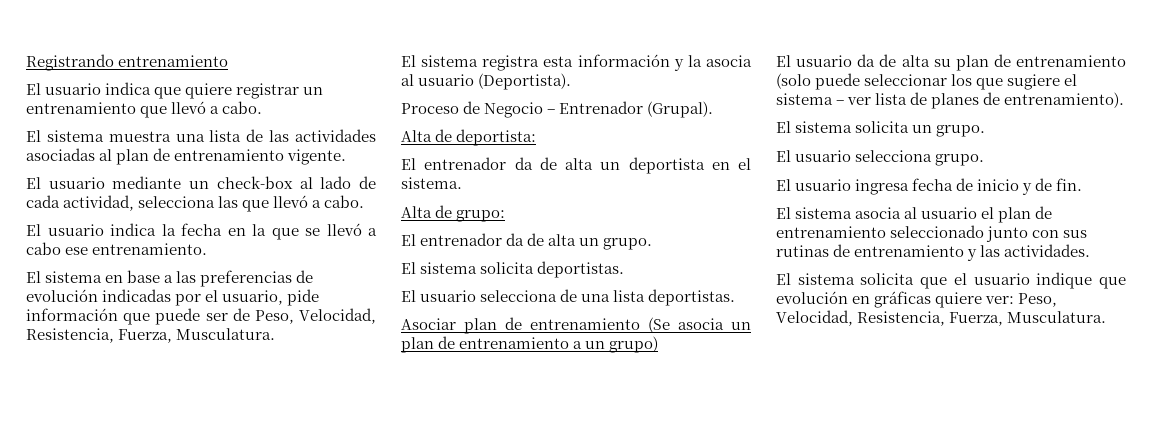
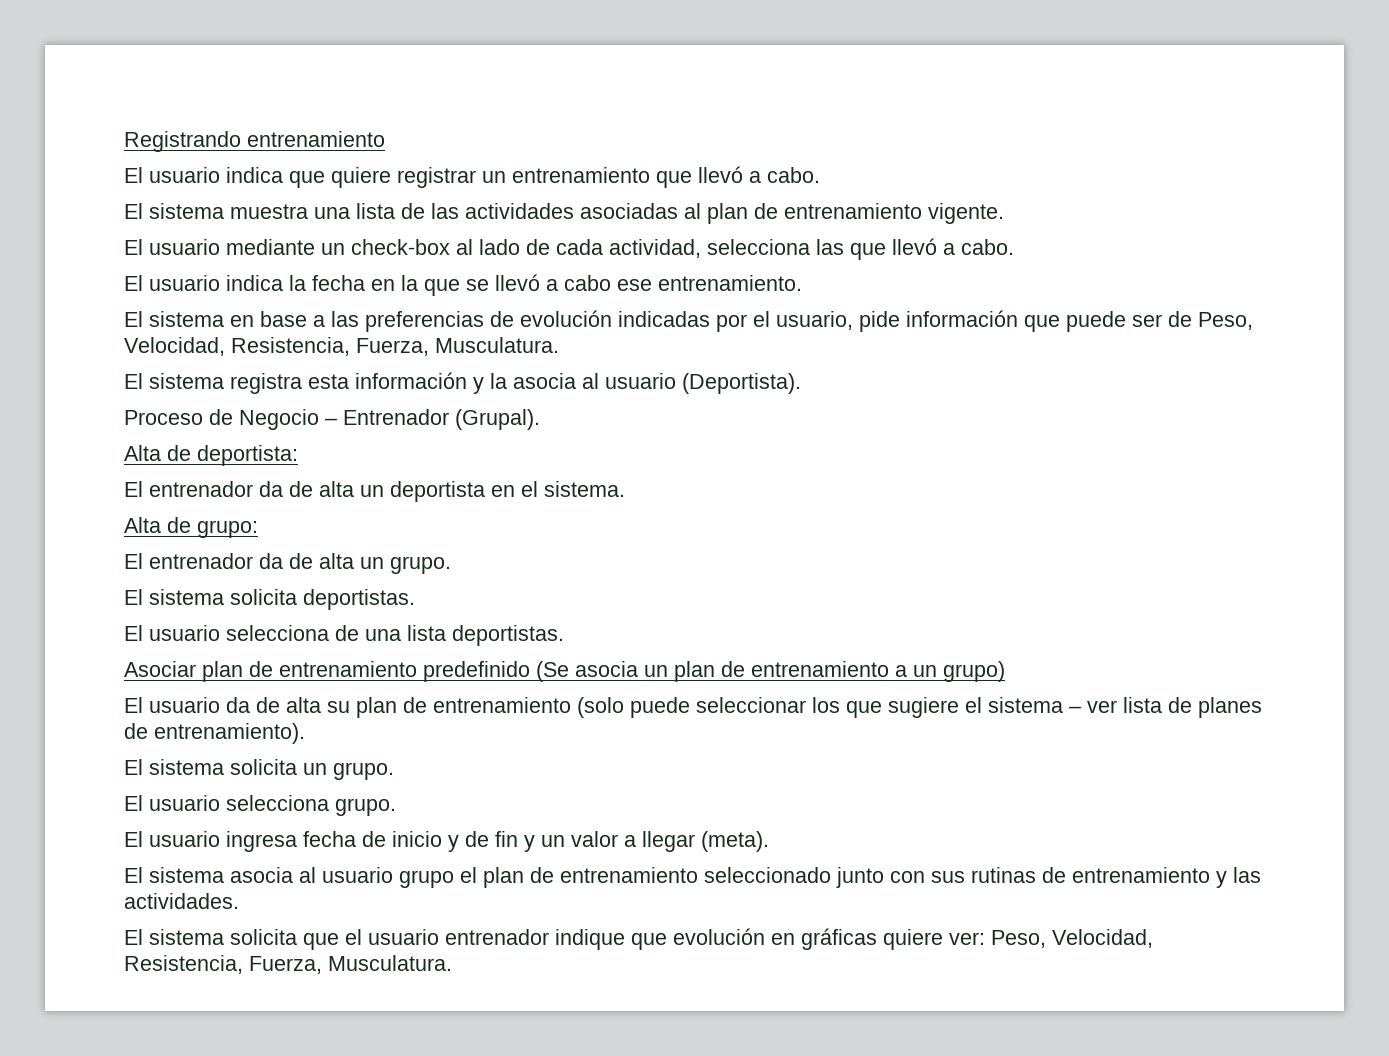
- Asociar plan de entrenamiento (Se asocia un plan de entrenamiento a un grupo)
+ Asociar plan de entrenamiento predefinido (Se asocia un plan de entrenamiento a un grupo)
- El usuario ingresa fecha de inicio y de fin.
+ El usuario ingresa fecha de inicio y de fin y un valor a llegar (meta).
- El sistema asocia al usuario el plan de entrenamiento seleccionado junto con sus rutinas de entrenamiento y las actividades.
+ El sistema asocia al usuario grupo el plan de entrenamiento seleccionado junto con sus rutinas de entrenamiento y las actividades.
- El sistema solicita que el usuario indique que evolución en gráficas quiere ver: Peso, Velocidad, Resistencia, Fuerza, Musculatura.
+ El sistema solicita que el usuario entrenador indique que evolución en gráficas quiere ver: Peso, Velocidad, Resistencia, Fuerza, Musculatura.

